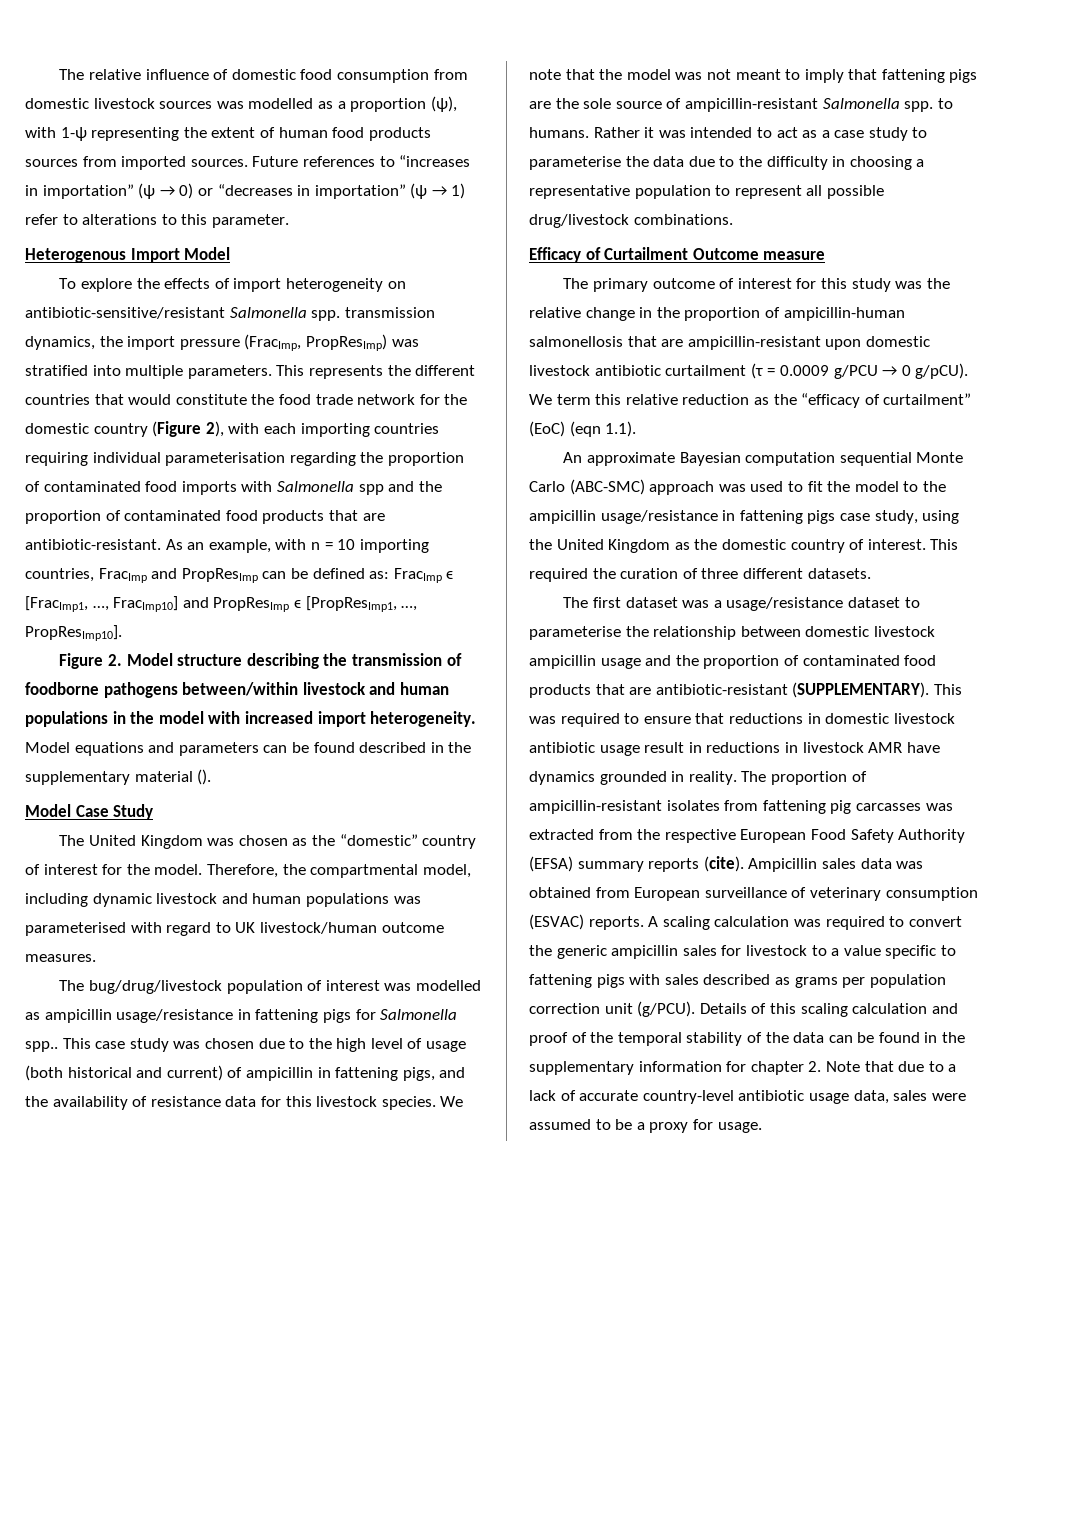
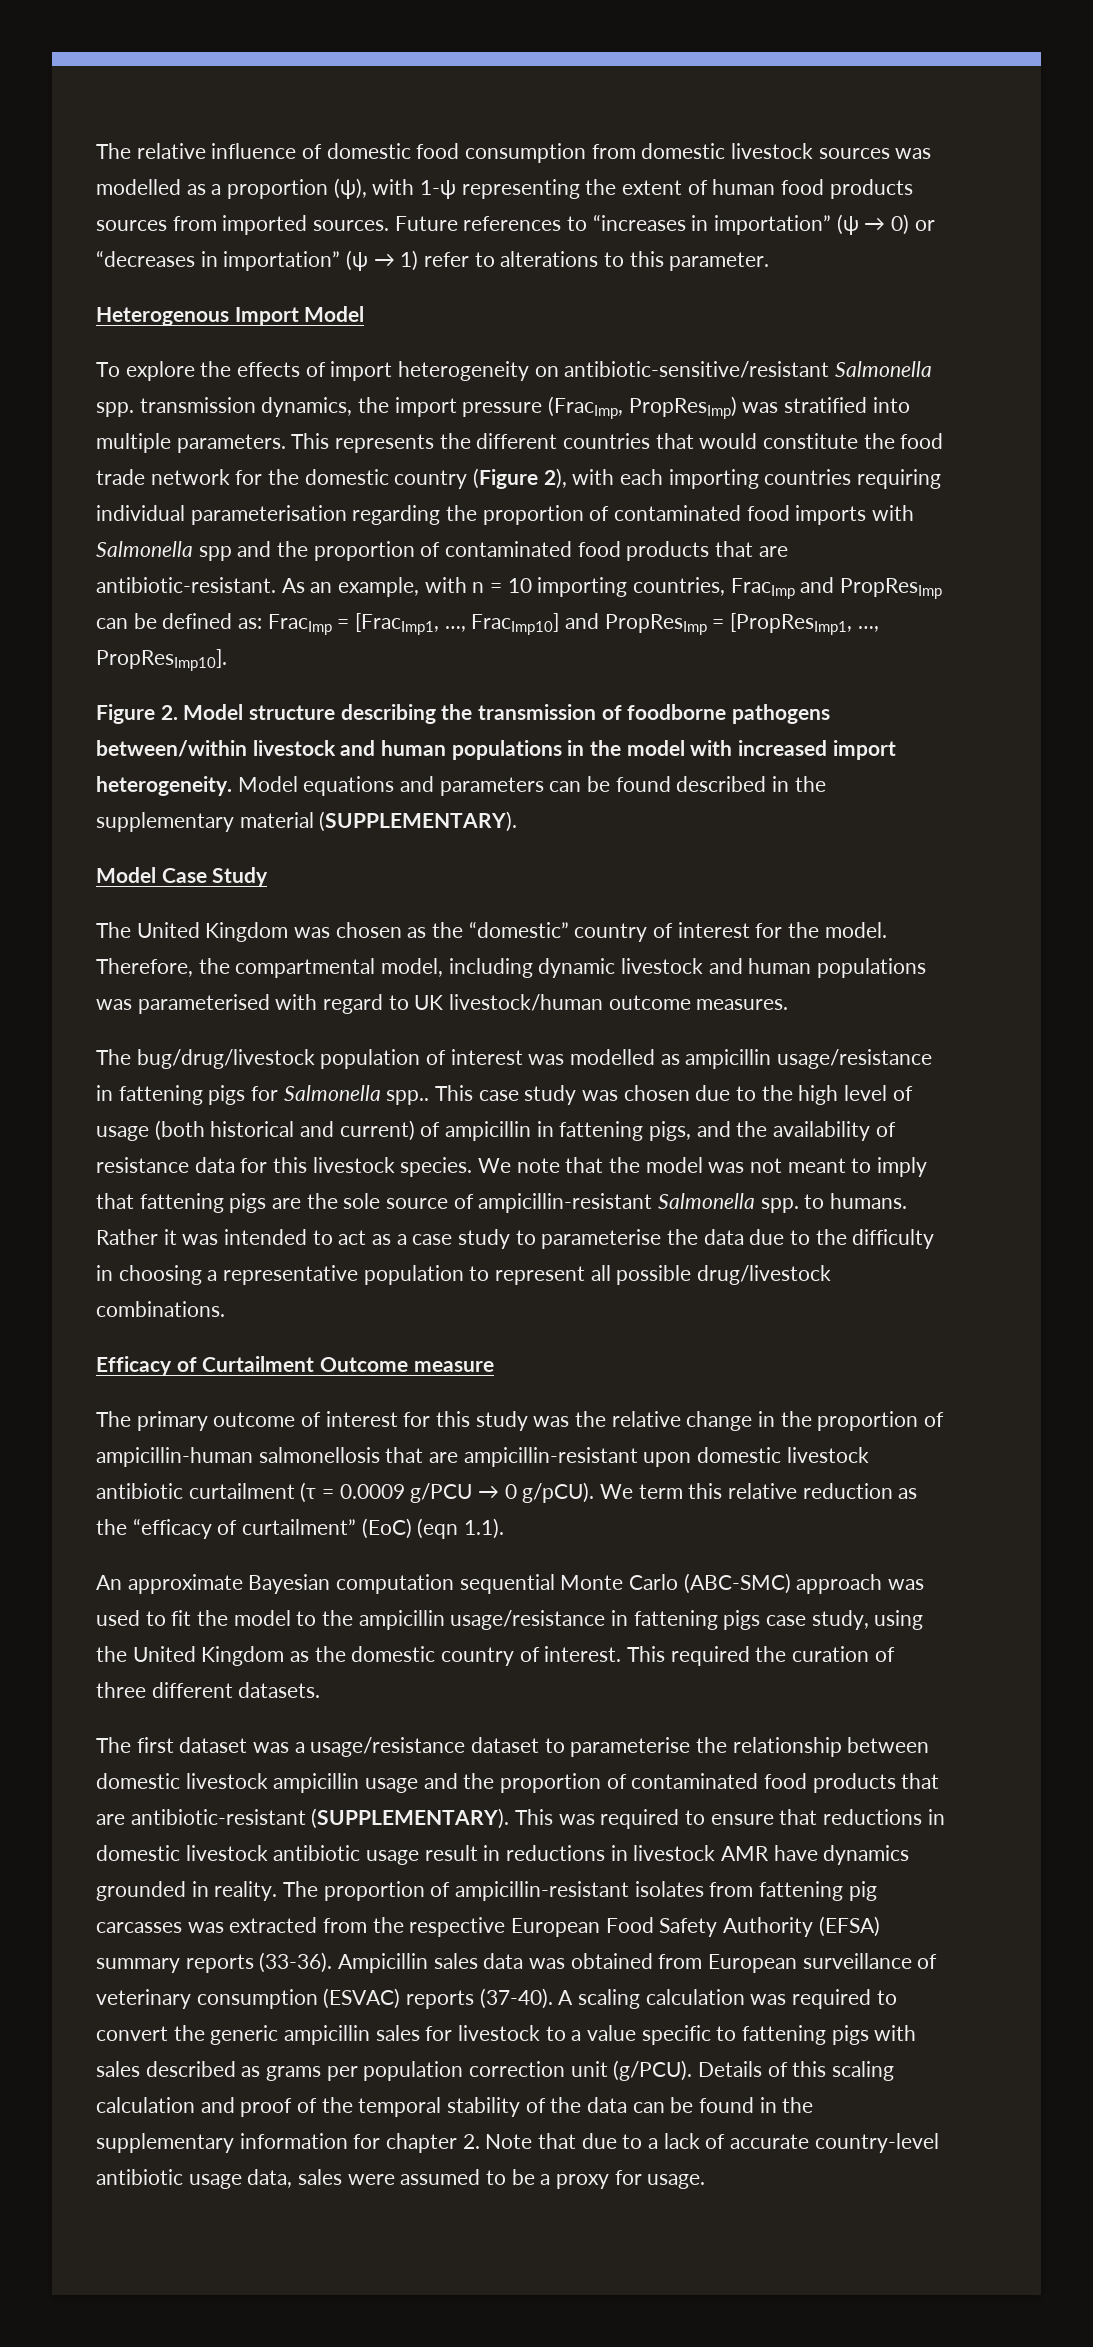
- As an example, with n = 10 importing countries, FracImp and PropResImp can be defined as: FracImp ϵ [FracImp1, …, FracImp10] and PropResImp ϵ [PropResImp1, …, PropResImp10].
+ As an example, with n = 10 importing countries, FracImp and PropResImp can be defined as: FracImp = [FracImp1, …, FracImp10] and PropResImp = [PropResImp1, …, PropResImp10].
- Model equations and parameters can be found described in the supplementary material ().
+ Model equations and parameters can be found described in the supplementary material (SUPPLEMENTARY).
- The proportion of ampicillin-resistant isolates from fattening pig carcasses was extracted from the respective European Food Safety Authority (EFSA) summary reports (cite).
+ The proportion of ampicillin-resistant isolates from fattening pig carcasses was extracted from the respective European Food Safety Authority (EFSA) summary reports (33-36).
- Ampicillin sales data was obtained from European surveillance of veterinary consumption (ESVAC) reports.
+ Ampicillin sales data was obtained from European surveillance of veterinary consumption (ESVAC) reports (37-40).

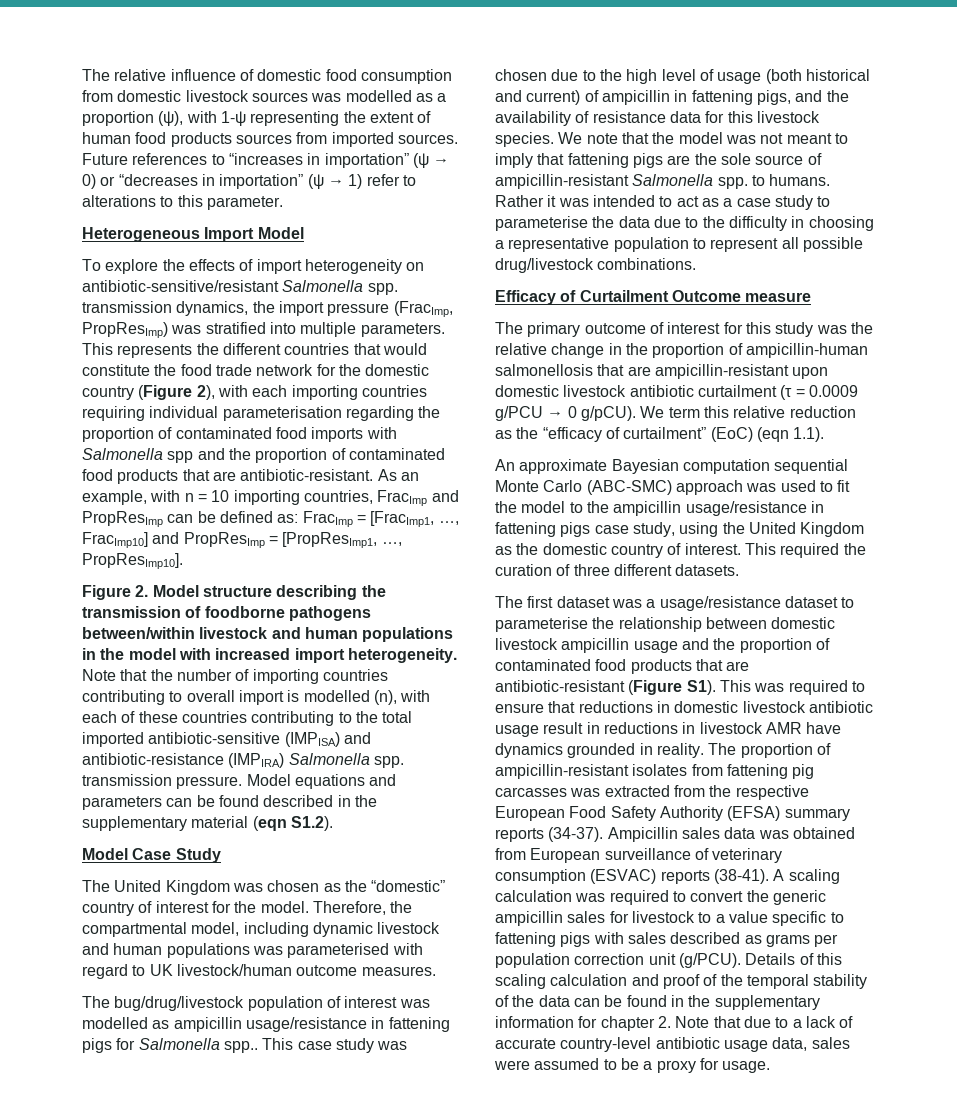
- Heterogenous Import Model
+ Heterogeneous Import Model
+ Note that the number of importing countries contributing to overall import is modelled (n), with each of these countries contributing to the total imported antibiotic-sensitive (IMPISA) and antibiotic-resistance (IMPIRA) Salmonella spp. transmission pressure.
- Model equations and parameters can be found described in the supplementary material (SUPPLEMENTARY).
+ Model equations and parameters can be found described in the supplementary material (eqn S1.2).
- The first dataset was a usage/resistance dataset to parameterise the relationship between domestic livestock ampicillin usage and the proportion of contaminated food products that are antibiotic-resistant (SUPPLEMENTARY). This was required to ensure that reductions in domestic livestock antibiotic usage result in reductions in livestock AMR have dynamics grounded in reality.
+ The first dataset was a usage/resistance dataset to parameterise the relationship between domestic livestock ampicillin usage and the proportion of contaminated food products that are antibiotic-resistant (Figure S1). This was required to ensure that reductions in domestic livestock antibiotic usage result in reductions in livestock AMR have dynamics grounded in reality.
- The proportion of ampicillin-resistant isolates from fattening pig carcasses was extracted from the respective European Food Safety Authority (EFSA) summary reports (33-36).
+ The proportion of ampicillin-resistant isolates from fattening pig carcasses was extracted from the respective European Food Safety Authority (EFSA) summary reports (34-37).
- Ampicillin sales data was obtained from European surveillance of veterinary consumption (ESVAC) reports (37-40).
+ Ampicillin sales data was obtained from European surveillance of veterinary consumption (ESVAC) reports (38-41).

